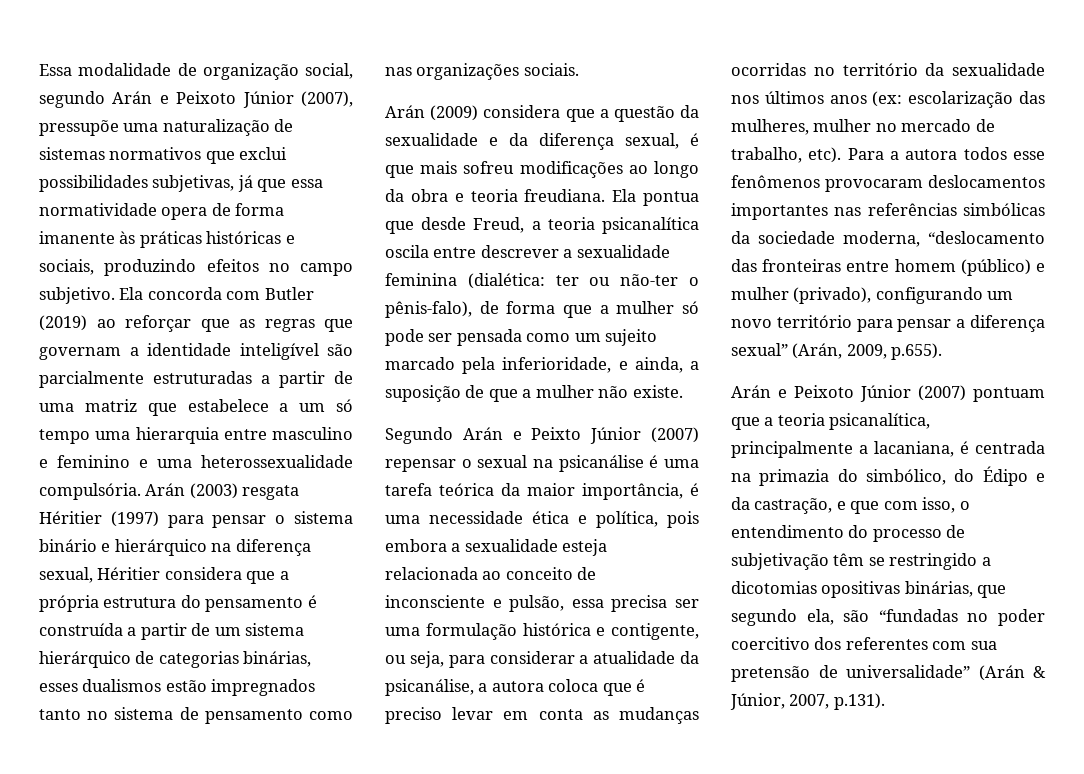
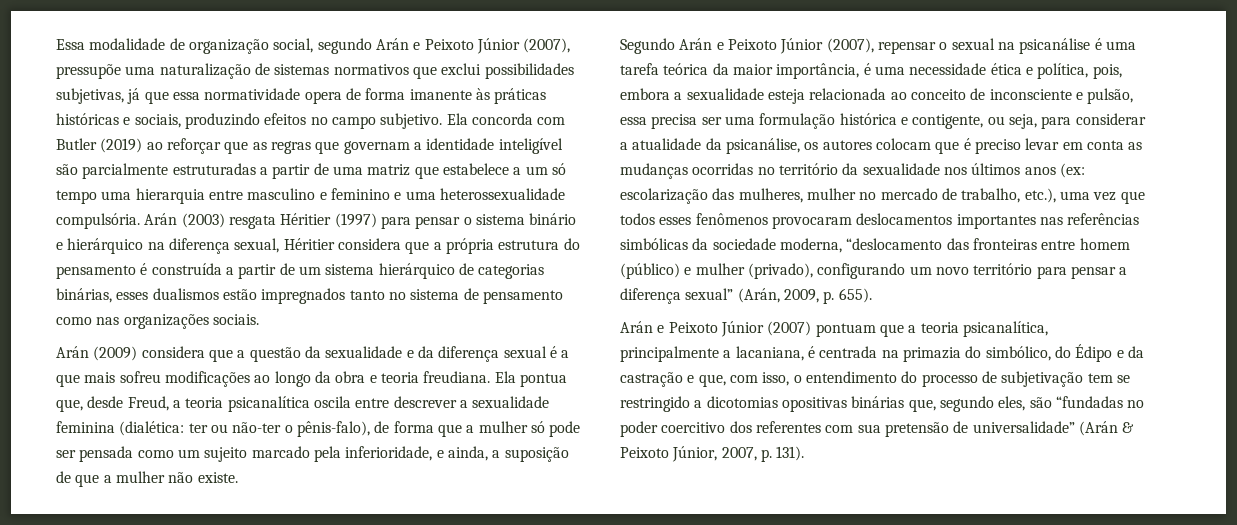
- Arán (2009) considera que a questão da sexualidade e da diferença sexual, é que mais sofreu modificações ao longo da obra e teoria freudiana.
+ Arán (2009) considera que a questão da sexualidade e da diferença sexual é a que mais sofreu modificações ao longo da obra e teoria freudiana.
- Ela pontua que desde Freud, a teoria psicanalítica oscila entre descrever a sexualidade feminina (dialética: ter ou não-ter o pênis-falo), de forma que a mulher só pode ser pensada como um sujeito marcado pela inferioridade, e ainda, a suposição de que a mulher não existe.
+ Ela pontua que, desde Freud, a teoria psicanalítica oscila entre descrever a sexualidade feminina (dialética: ter ou não-ter o pênis-falo), de forma que a mulher só pode ser pensada como um sujeito marcado pela inferioridade, e ainda, a suposição de que a mulher não existe.
- Segundo Arán e Peixto Júnior (2007) repensar o sexual na psicanálise é uma tarefa teórica da maior importância, é uma necessidade ética e política, pois embora a sexualidade esteja relacionada ao conceito de inconsciente e pulsão, essa precisa ser uma formulação histórica e contigente, ou seja, para considerar a atualidade da psicanálise, a autora coloca que é preciso levar em conta as mudanças ocorridas no território da sexualidade nos últimos anos (ex:
+ Segundo Arán e Peixoto Júnior (2007), repensar o sexual na psicanálise é uma tarefa teórica da maior importância, é uma necessidade ética e política, pois, embora a sexualidade esteja relacionada ao conceito de inconsciente e pulsão, essa precisa ser uma formulação histórica e contigente, ou seja, para considerar a atualidade da psicanálise, os autores colocam que é preciso levar em conta as mudanças ocorridas no território da sexualidade nos últimos anos (ex:
- escolarização das mulheres, mulher no mercado de trabalho, etc). Para a autora todos esse fenômenos provocaram deslocamentos importantes nas referências simbólicas da sociedade moderna, “deslocamento das fronteiras entre homem (público) e mulher (privado), configurando um novo território para pensar a diferença sexual” (Arán, 2009, p.655).
+ escolarização das mulheres, mulher no mercado de trabalho, etc.), uma vez que todos esses fenômenos provocaram deslocamentos importantes nas referências simbólicas da sociedade moderna, “deslocamento das fronteiras entre homem (público) e mulher (privado), configurando um novo território para pensar a diferença sexual” (Arán, 2009, p. 655).
- Arán e Peixoto Júnior (2007) pontuam que a teoria psicanalítica, principalmente a lacaniana, é centrada na primazia do simbólico, do Édipo e da castração, e que com isso, o entendimento do processo de subjetivação têm se restringido a dicotomias opositivas binárias, que segundo ela, são “fundadas no poder coercitivo dos referentes com sua pretensão de universalidade” (Arán & Júnior, 2007, p.131).
+ Arán e Peixoto Júnior (2007) pontuam que a teoria psicanalítica, principalmente a lacaniana, é centrada na primazia do simbólico, do Édipo e da castração e que, com isso, o entendimento do processo de subjetivação tem se restringido a dicotomias opositivas binárias que, segundo eles, são “fundadas no poder coercitivo dos referentes com sua pretensão de universalidade” (Arán & Peixoto Júnior, 2007, p. 131).

